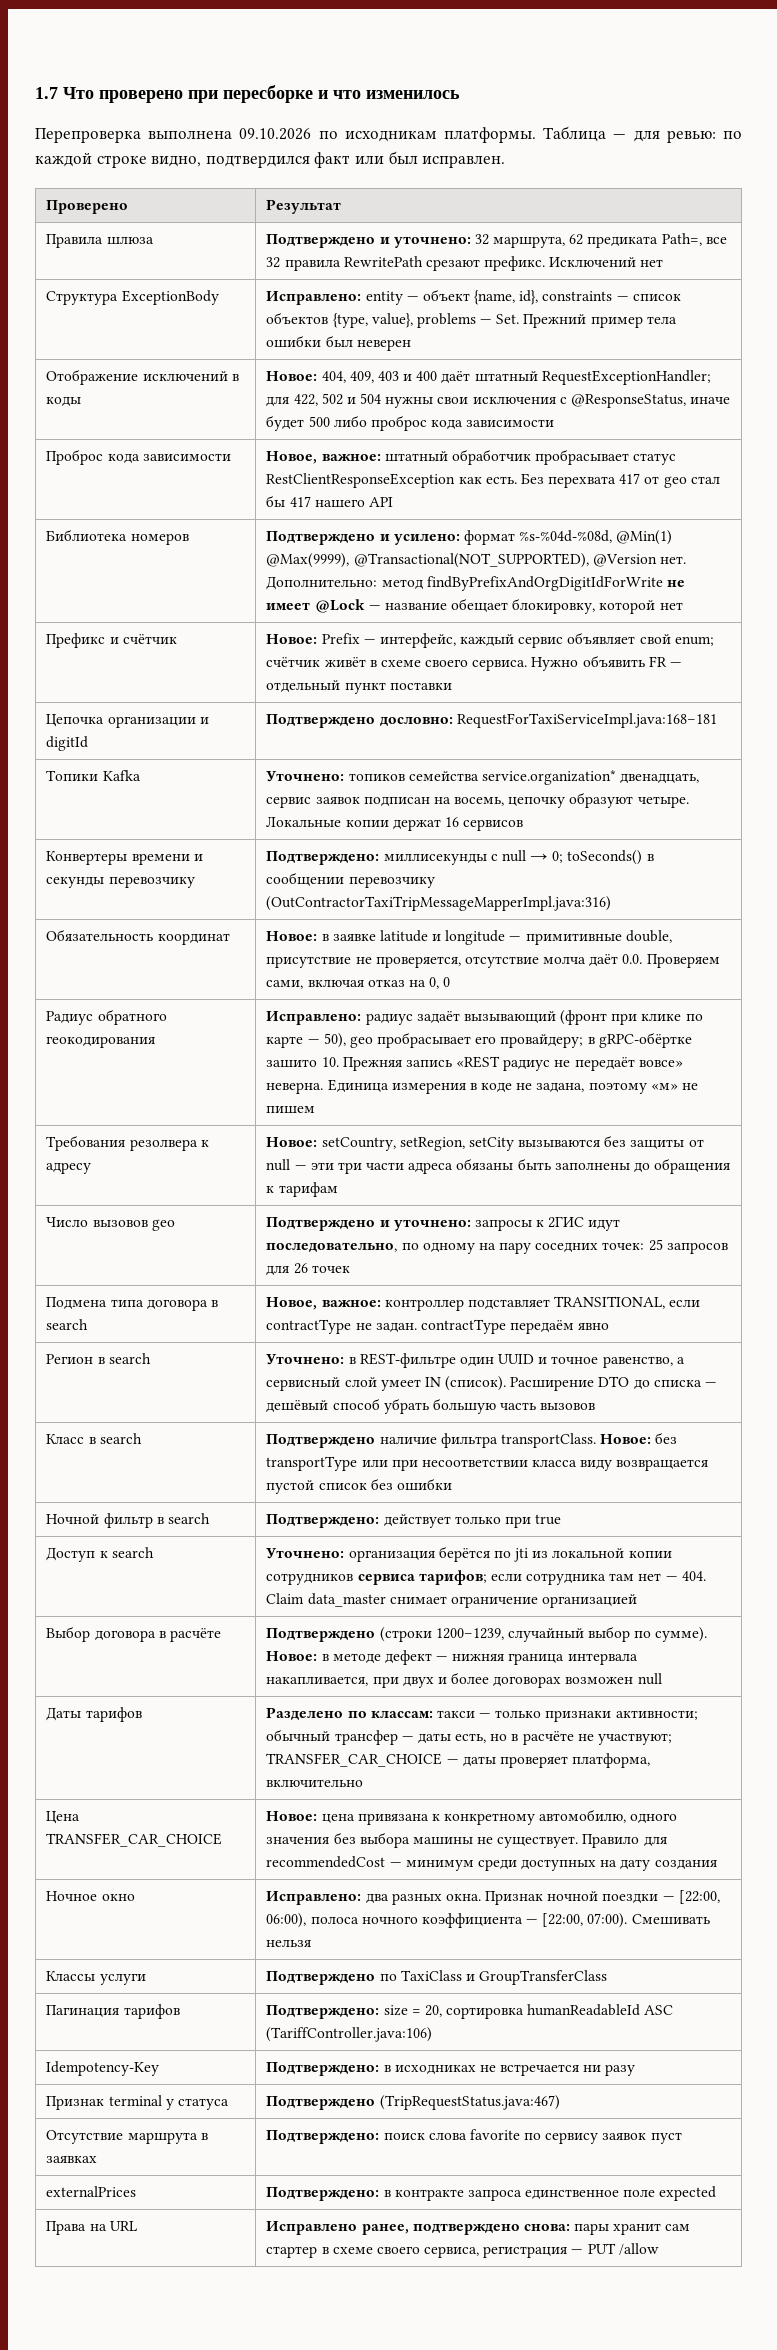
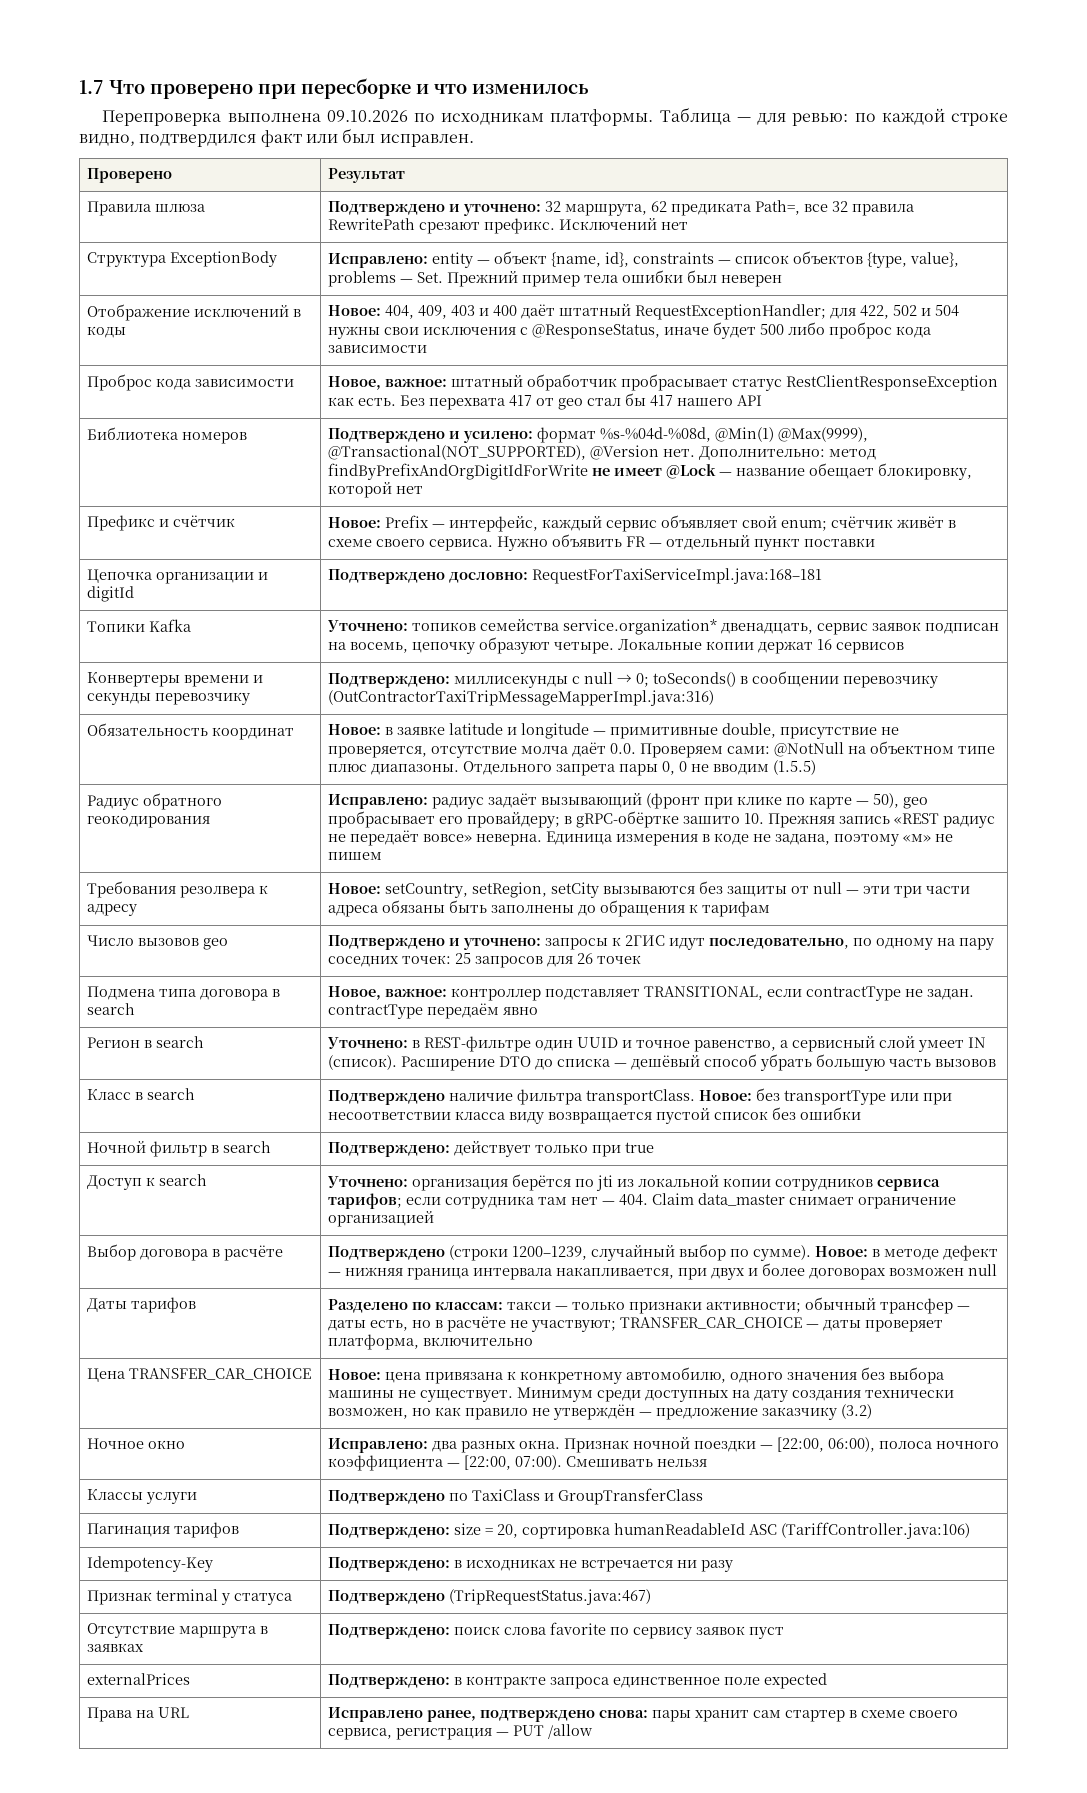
- Обязательность координат | Новое: в заявке latitude и longitude — примитивные double, присутствие не проверяется, отсутствие молча даёт 0.0. Проверяем сами, включая отказ на 0, 0
+ Обязательность координат | Новое: в заявке latitude и longitude — примитивные double, присутствие не проверяется, отсутствие молча даёт 0.0. Проверяем сами: @NotNull на объектном типе плюс диапазоны. Отдельного запрета пары 0, 0 не вводим (1.5.5)
- Цена TRANSFER_CAR_CHOICE | Новое: цена привязана к конкретному автомобилю, одного значения без выбора машины не существует. Правило для recommendedCost — минимум среди доступных на дату создания
+ Цена TRANSFER_CAR_CHOICE | Новое: цена привязана к конкретному автомобилю, одного значения без выбора машины не существует. Минимум среди доступных на дату создания технически возможен, но как правило не утверждён — предложение заказчику (3.2)

